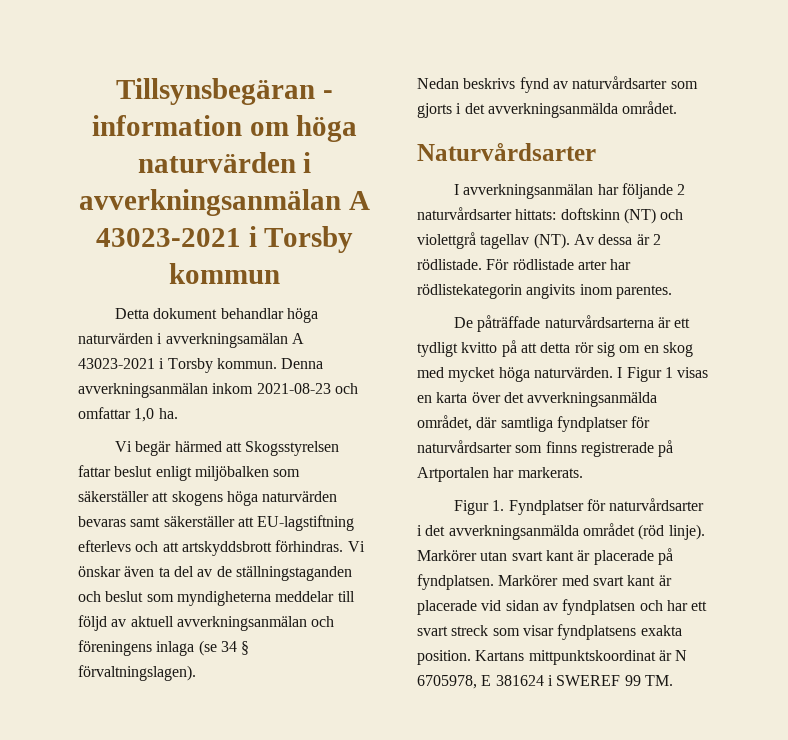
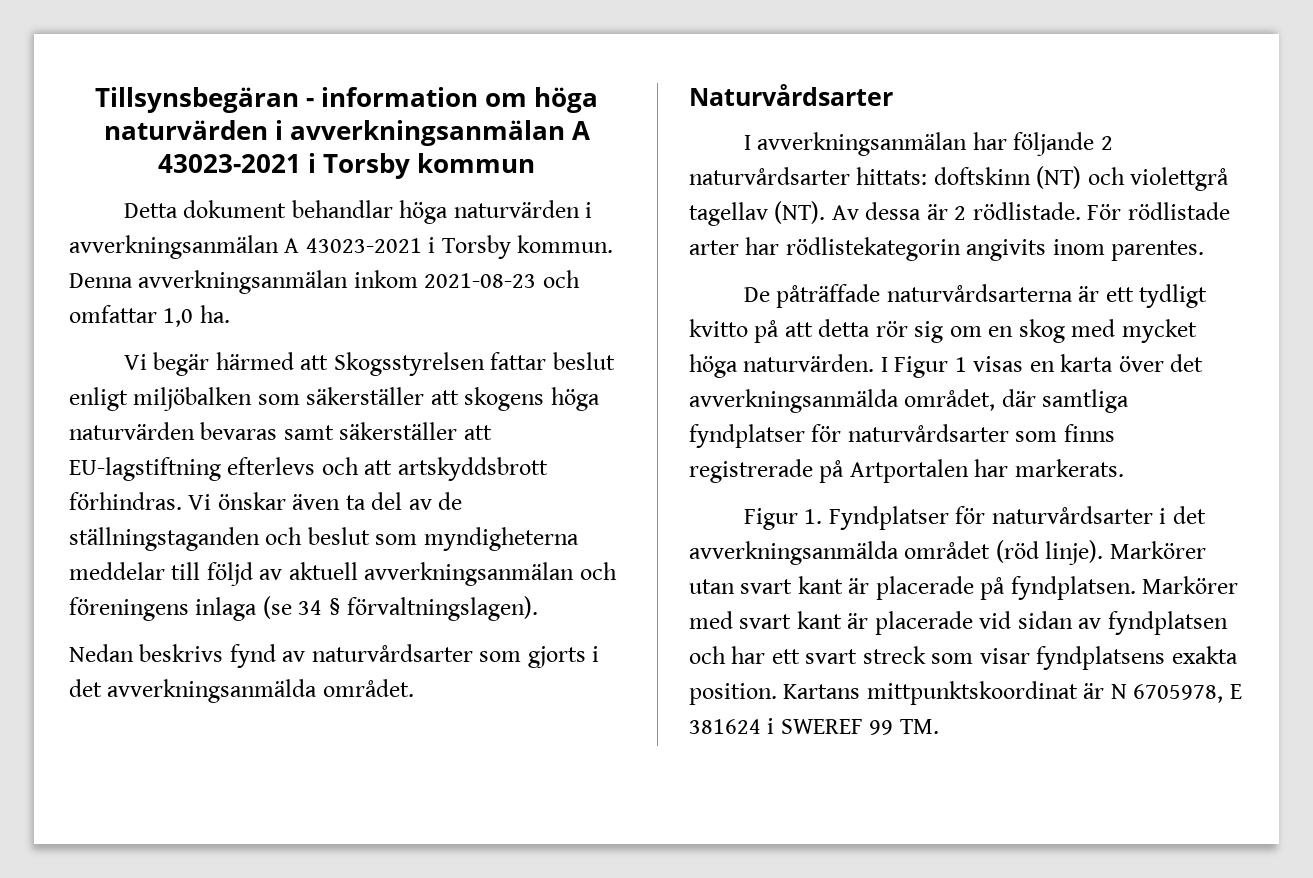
- Detta dokument behandlar höga naturvärden i avverkningsamälan A 43023-2021 i Torsby kommun.
+ Detta dokument behandlar höga naturvärden i avverkningsanmälan A 43023-2021 i Torsby kommun.

